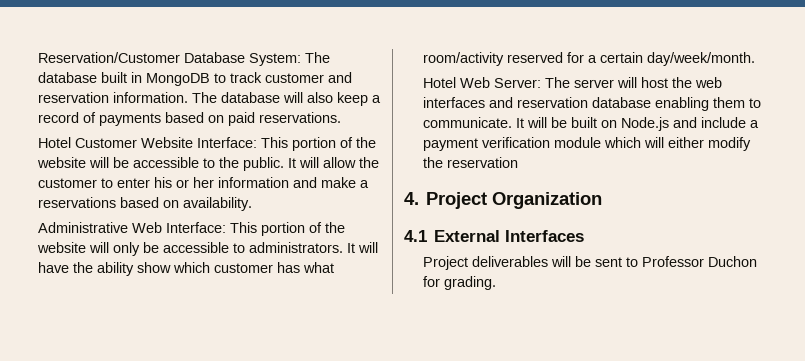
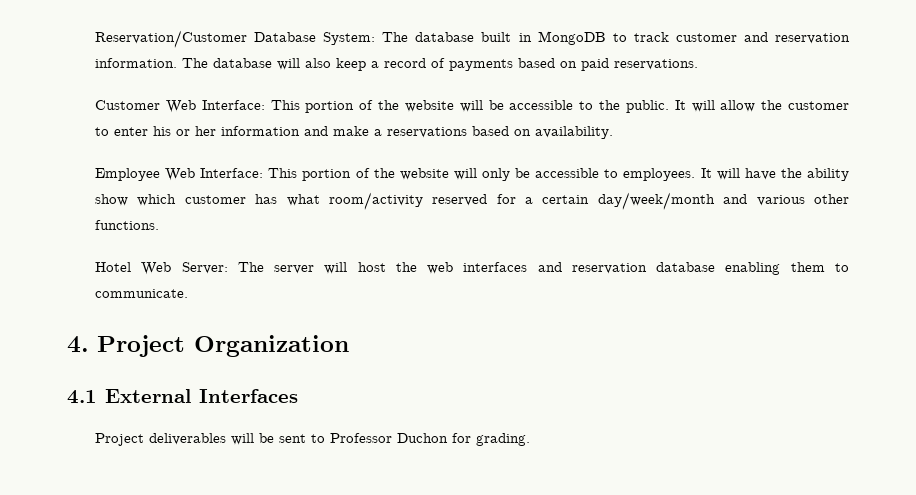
- Hotel Customer Website Interface: This portion of the website will be accessible to the public.
+ Customer Web Interface: This portion of the website will be accessible to the public.
- Administrative Web Interface: This portion of the website will only be accessible to administrators.
+ Employee Web Interface: This portion of the website will only be accessible to employees.
- It will have the ability show which customer has what room/activity reserved for a certain day/week/month.
+ It will have the ability show which customer has what room/activity reserved for a certain day/week/month and various other functions.
- It will be built on Node.js and include a payment verification module which will either modify the reservation

